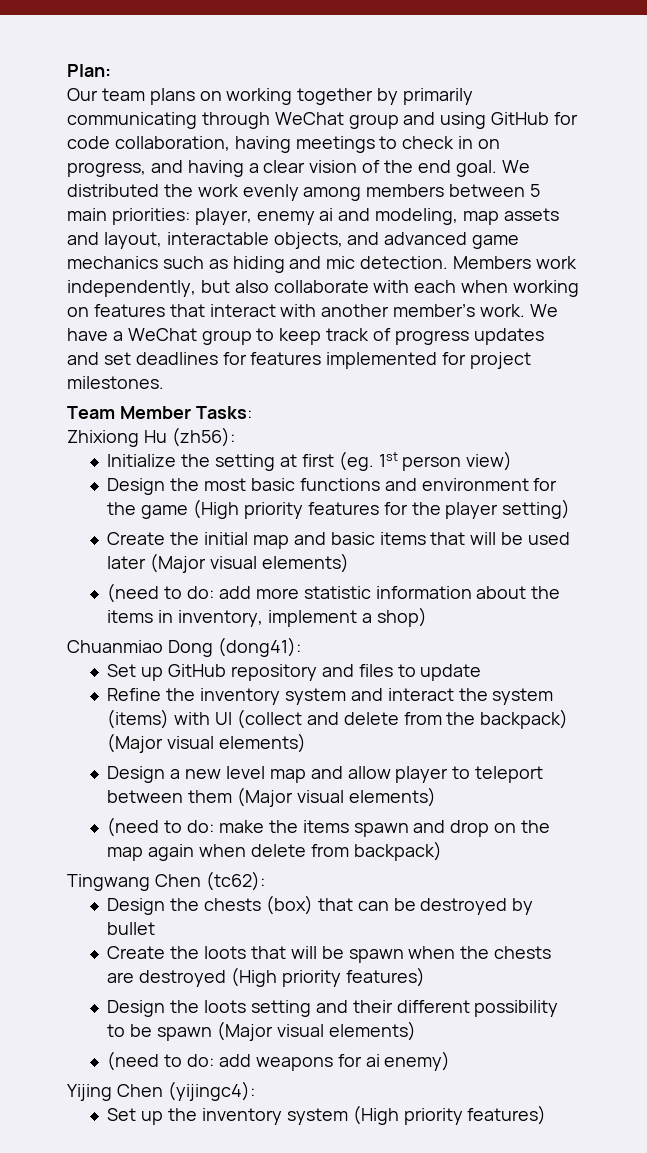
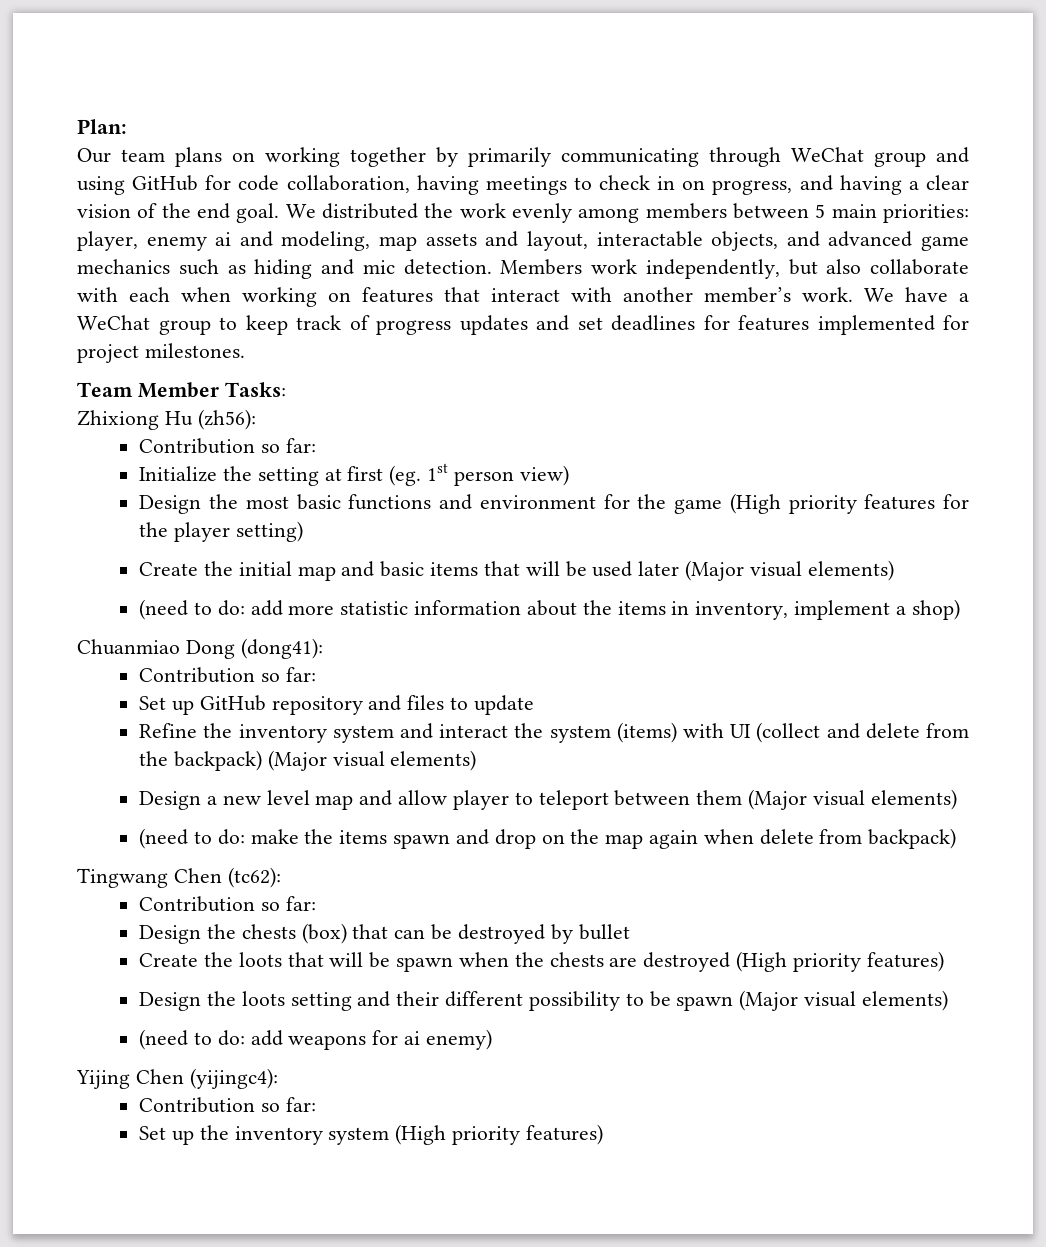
  Zhixiong Hu (zh56):
+ Contribution so far:
  Chuanmiao Dong (dong41):
+ Contribution so far:
  Tingwang Chen (tc62):
+ Contribution so far:
  Yijing Chen (yijingc4):
+ Contribution so far:

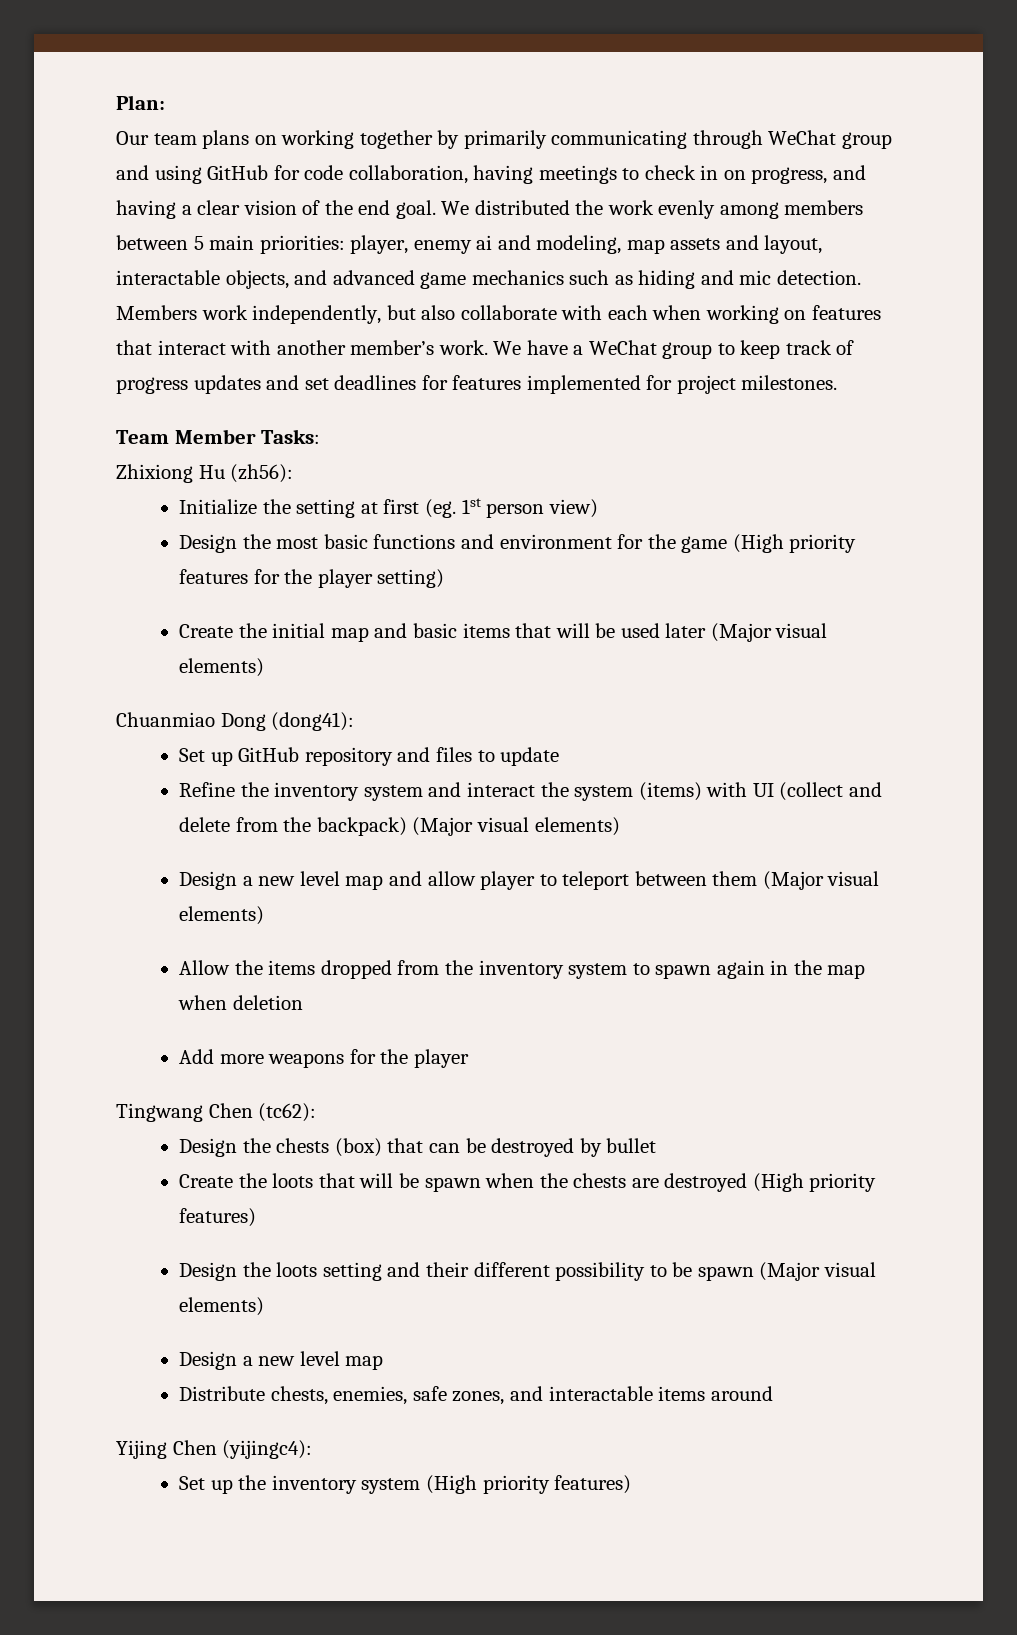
  Zhixiong Hu (zh56):
- Contribution so far:
- (need to do: add more statistic information about the items in inventory, implement a shop)
  Chuanmiao Dong (dong41):
- Contribution so far:
- (need to do: make the items spawn and drop on the map again when delete from backpack)
+ Allow the items dropped from the inventory system to spawn again in the map when deletion
+ Add more weapons for the player
  Tingwang Chen (tc62):
- Contribution so far:
  Design the loots setting and their different possibility to be spawn (Major visual elements)
- (need to do: add weapons for ai enemy)
+ Design a new level map
+ Distribute chests, enemies, safe zones, and interactable items around
  Yijing Chen (yijingc4):
- Contribution so far:

